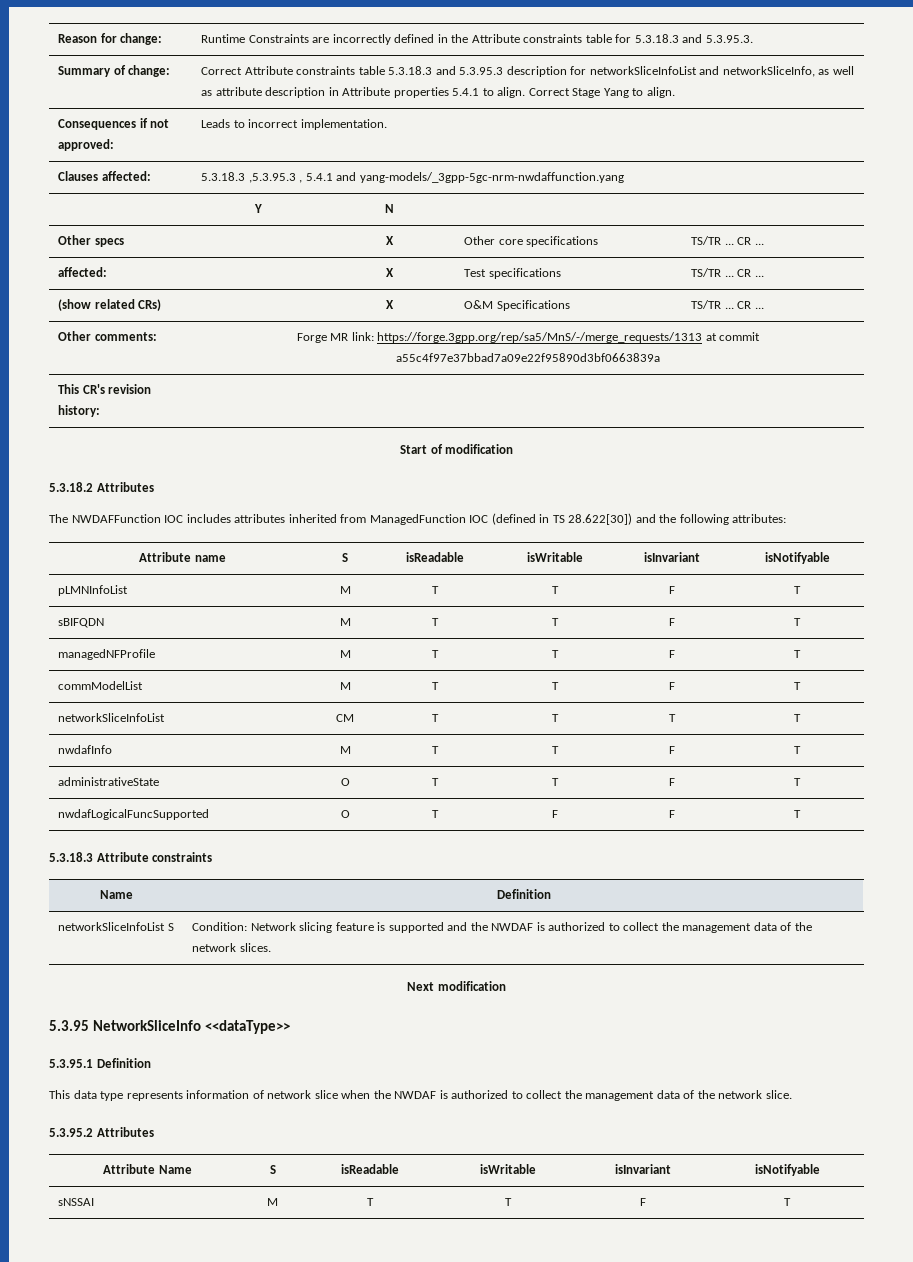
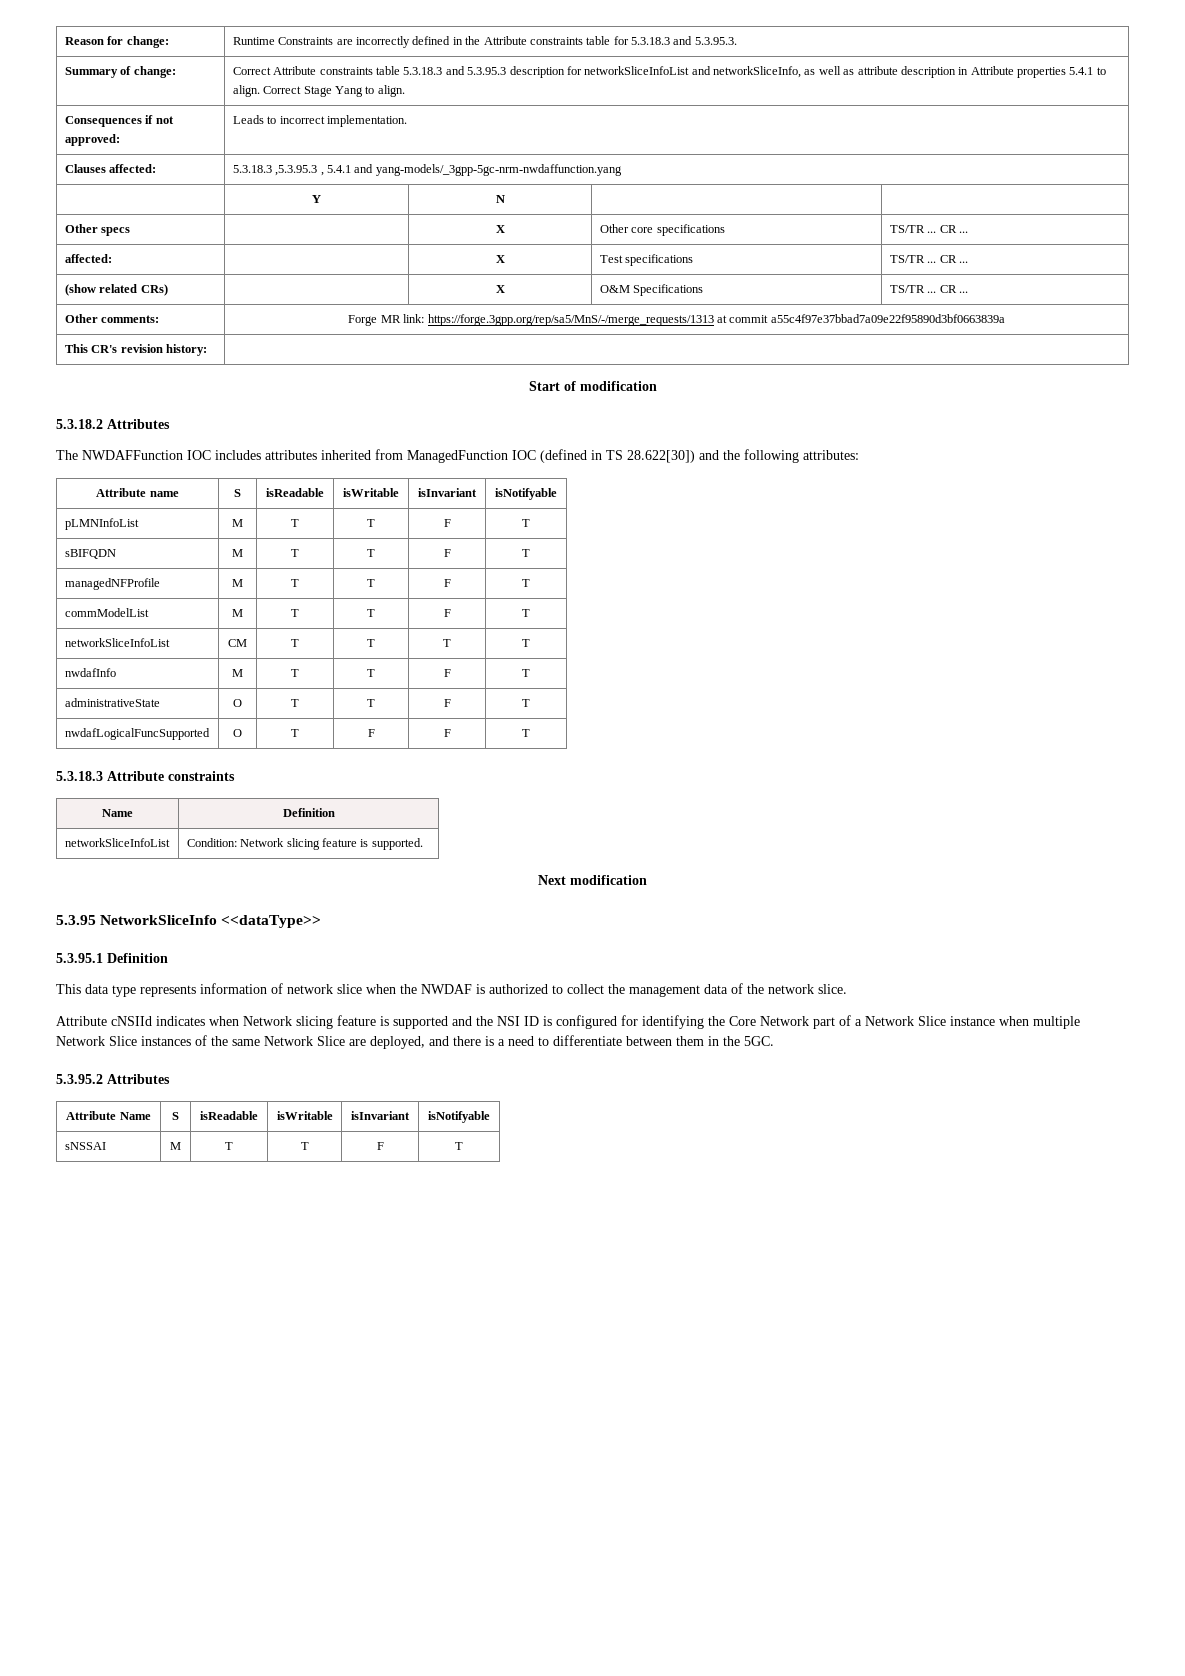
- networkSliceInfoList S | Condition: Network slicing feature is supported and the NWDAF is authorized to collect the management data of the network slices.
+ networkSliceInfoList | Condition: Network slicing feature is supported.
+ Attribute cNSIId indicates when Network slicing feature is supported and the NSI ID is configured for identifying the Core Network part of a Network Slice instance when multiple Network Slice instances of the same Network Slice are deployed, and there is a need to differentiate between them in the 5GC.

